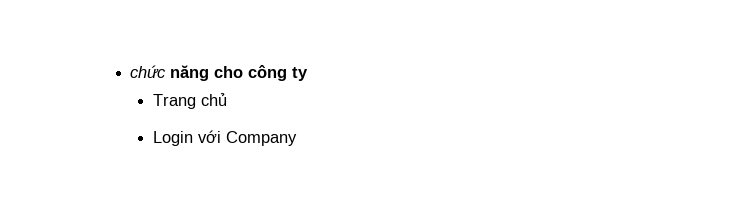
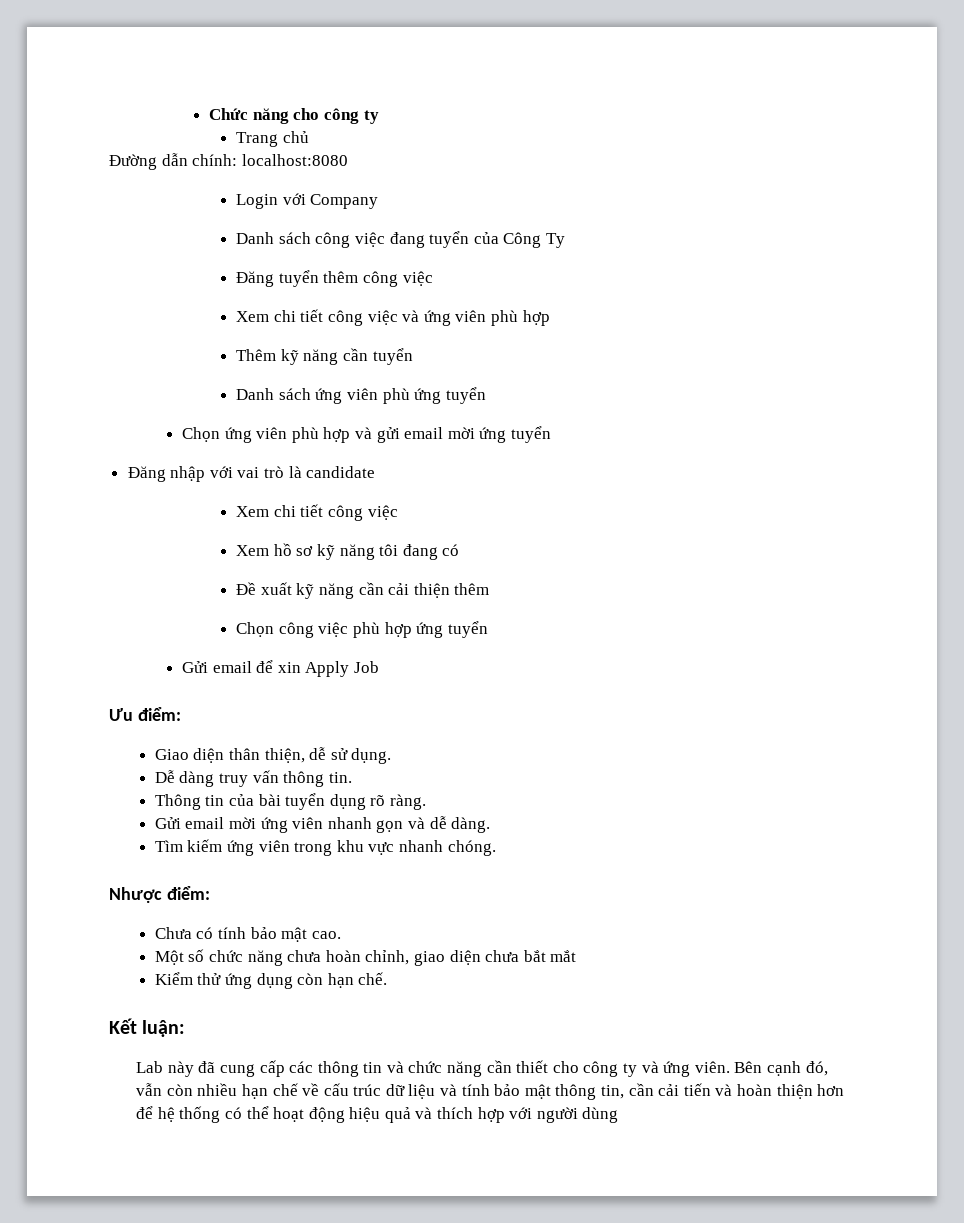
- chức năng cho công ty
+ Chức năng cho công ty
+ Đường dẫn chính: localhost:8080
+ Danh sách công việc đang tuyển của Công Ty
+ Đăng tuyển thêm công việc
+ Xem chi tiết công việc và ứng viên phù hợp
+ Thêm kỹ năng cần tuyển
+ Danh sách ứng viên phù ứng tuyển
+ Chọn ứng viên phù hợp và gửi email mời ứng tuyển
+ Đăng nhập với vai trò là candidate
+ Xem chi tiết công việc
+ Xem hồ sơ kỹ năng tôi đang có
+ Đề xuất kỹ năng cần cải thiện thêm
+ Chọn công việc phù hợp ứng tuyển
+ Gửi email để xin Apply Job
+ Ưu điểm:
+ Giao diện thân thiện, dễ sử dụng.
+ Dễ dàng truy vấn thông tin.
+ Thông tin của bài tuyển dụng rõ ràng.
+ Gửi email mời ứng viên nhanh gọn và dễ dàng.
+ Tìm kiếm ứng viên trong khu vực nhanh chóng.
+ Nhược điểm:
+ Chưa có tính bảo mật cao.
+ Một số chức năng chưa hoàn chỉnh, giao diện chưa bắt mắt
+ Kiểm thử ứng dụng còn hạn chế.
+ Kết luận:
+ Lab này đã cung cấp các thông tin và chức năng cần thiết cho công ty và ứng viên. Bên cạnh đó, vẫn còn nhiều hạn chế về cấu trúc dữ liệu và tính bảo mật thông tin, cần cải tiến và hoàn thiện hơn để hệ thống có thể hoạt động hiệu quả và thích hợp với người dùng

